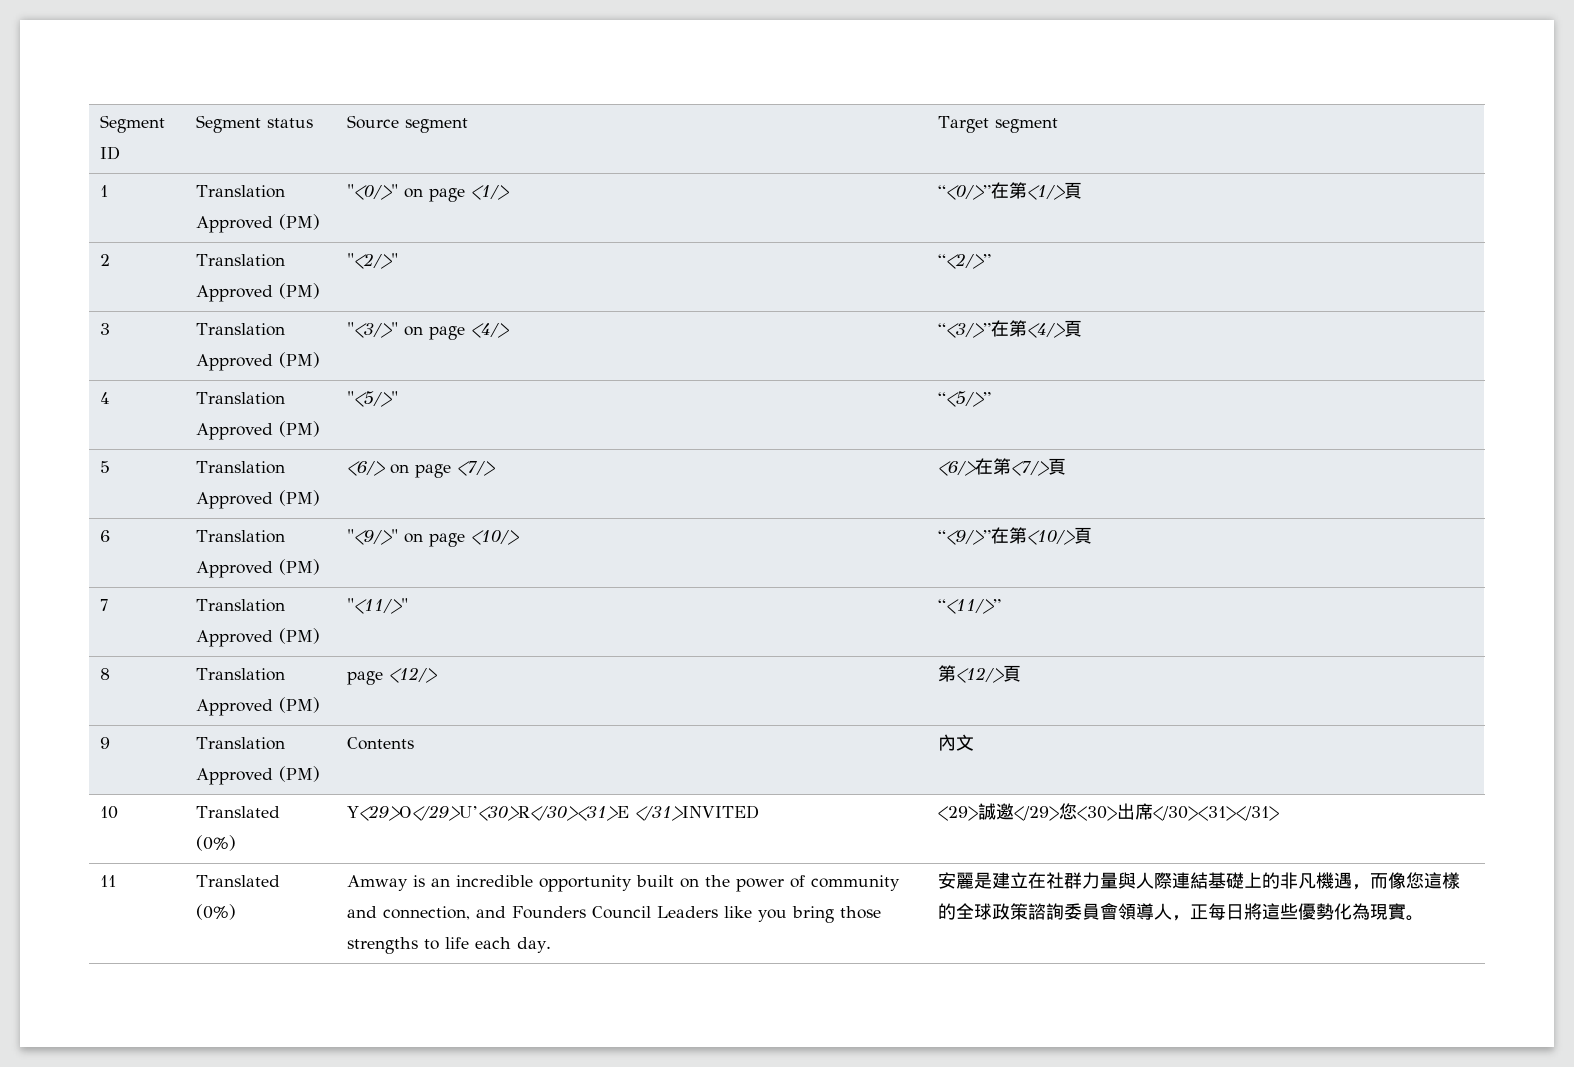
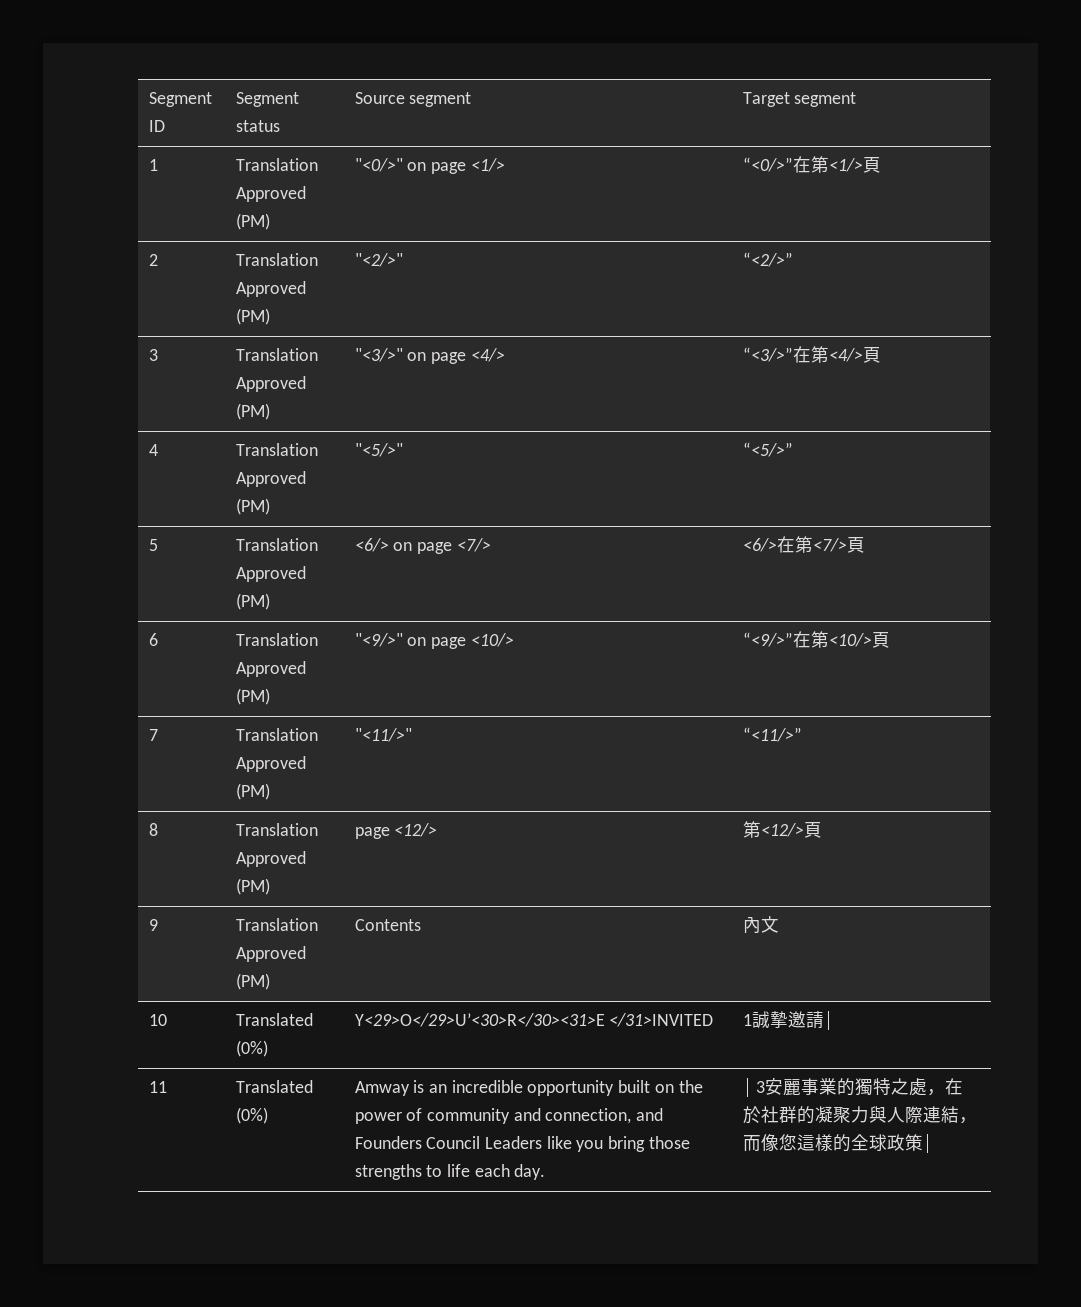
- 10 | Translated (0%) | Y<29>O</29>U’<30>R</30><31>E </31>INVITED | <29>誠邀</29>您<30>出席</30><31></31>
+ 10 | Translated (0%) | Y<29>O</29>U’<30>R</30><31>E </31>INVITED | 1誠摯邀請│
- 安麗是建立在社群力量與人際連結基礎上的非凡機遇，而像您這樣的全球政策諮詢委員會領導人，正每日將這些優勢化為現實。
+ │ 3安麗事業的獨特之處，在於社群的凝聚力與人際連結，而像您這樣的全球政策│

